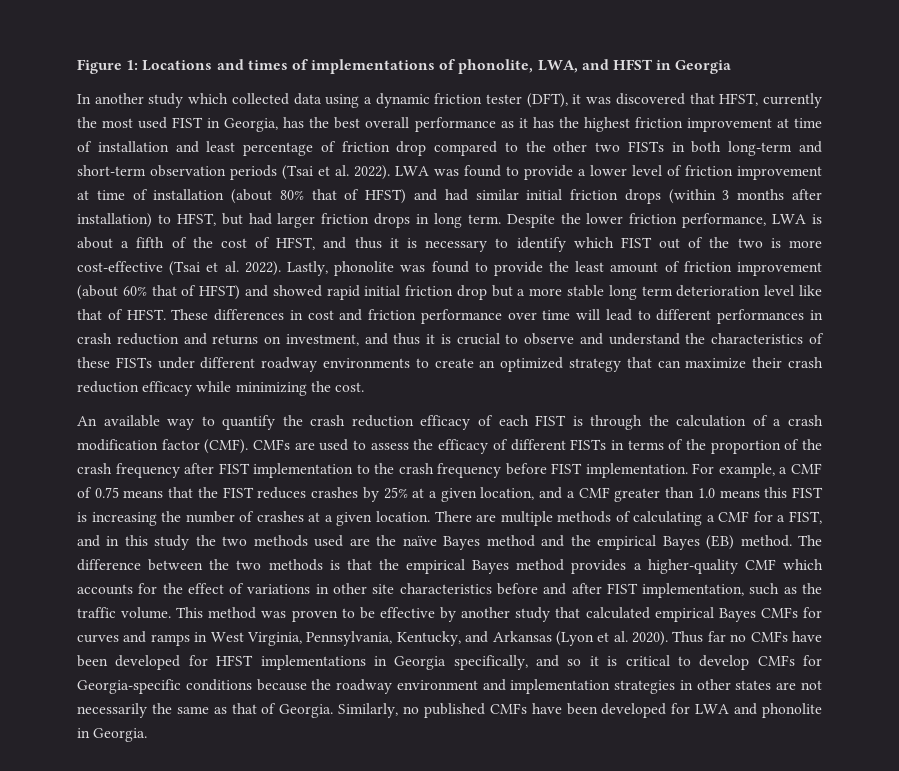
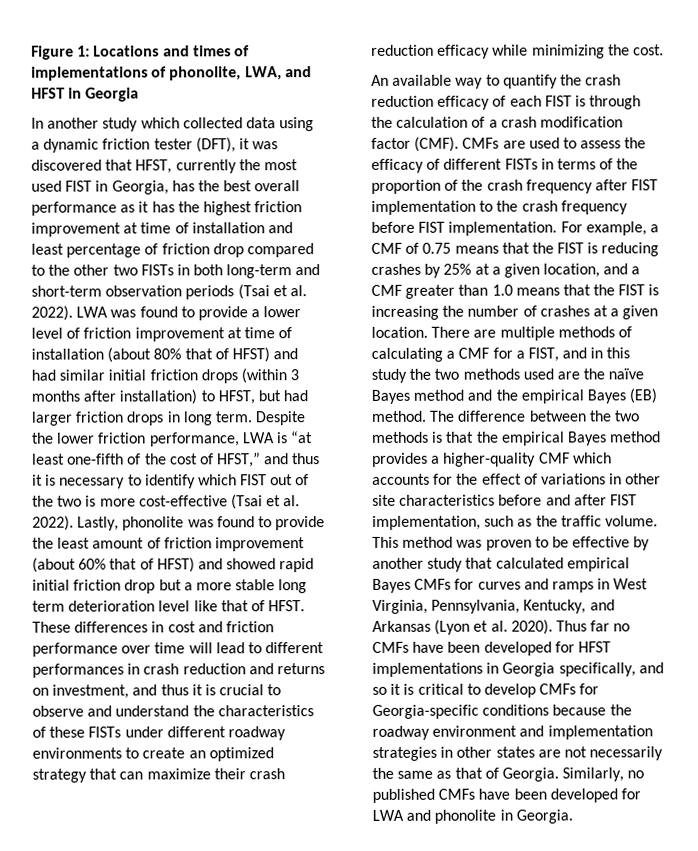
- Despite the lower friction performance, LWA is about a fifth of the cost of HFST, and thus it is necessary to identify which FIST out of the two is more cost-effective (Tsai et al. 2022).
+ Despite the lower friction performance, LWA is “at least one-fifth of the cost of HFST,” and thus it is necessary to identify which FIST out of the two is more cost-effective (Tsai et al. 2022).
- For example, a CMF of 0.75 means that the FIST reduces crashes by 25% at a given location, and a CMF greater than 1.0 means this FIST is increasing the number of crashes at a given location.
+ For example, a CMF of 0.75 means that the FIST is reducing crashes by 25% at a given location, and a CMF greater than 1.0 means that the FIST is increasing the number of crashes at a given location.

